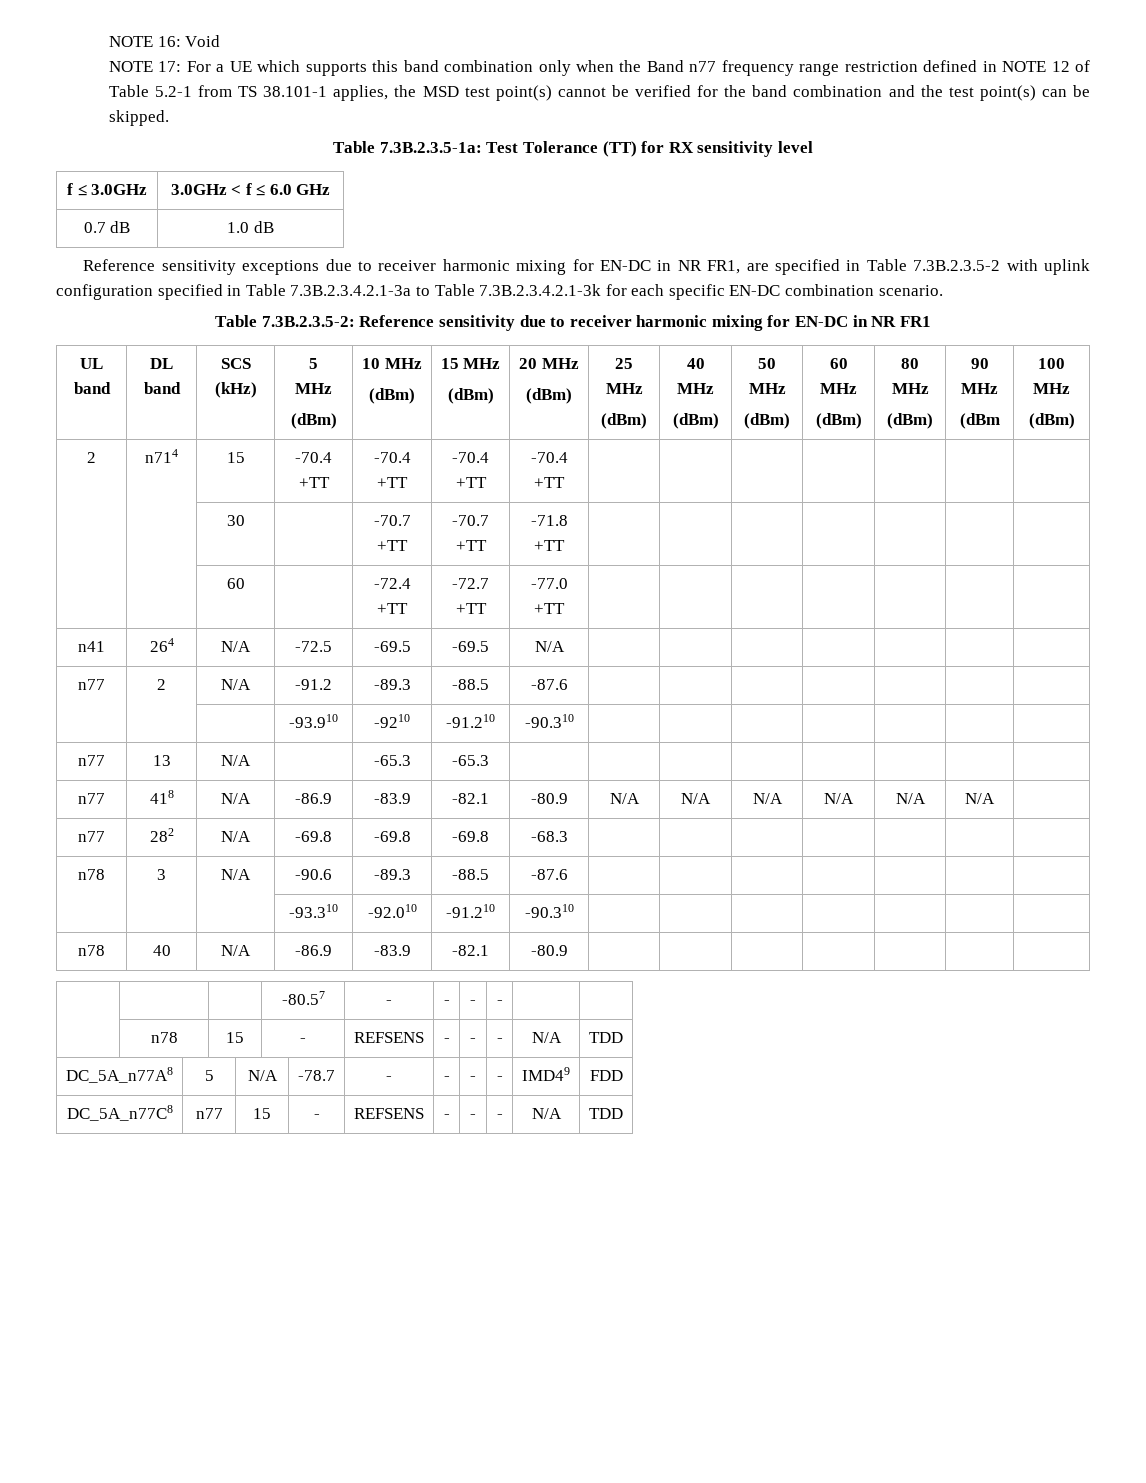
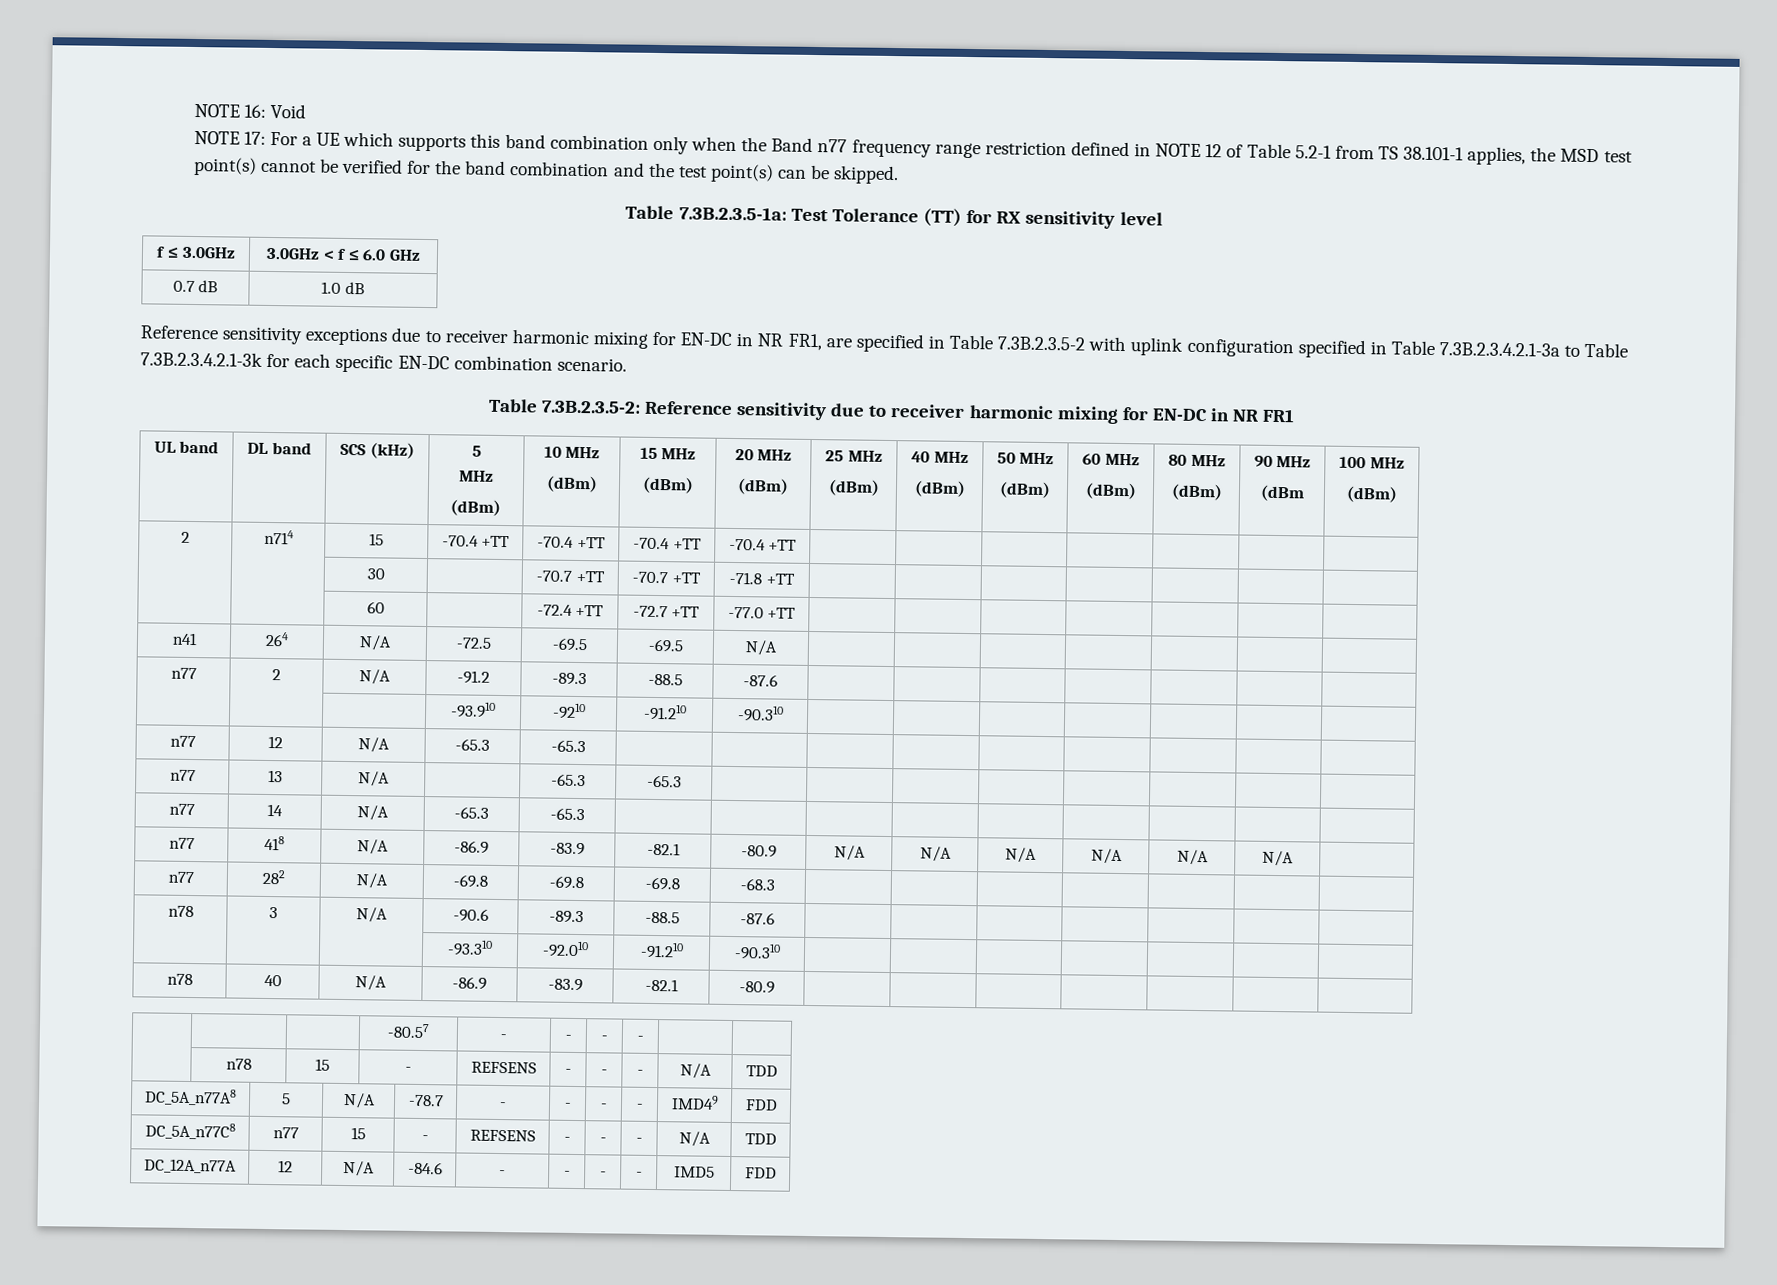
+ n77 | 12 | N/A | -65.3 | -65.3 | | | | | | | | |
+ n77 | 14 | N/A | -65.3 | -65.3 | | | | | | | | |
+ DC_12A_n77A | 12 | N/A | -84.6 | - | - | - | - | IMD5 | FDD

